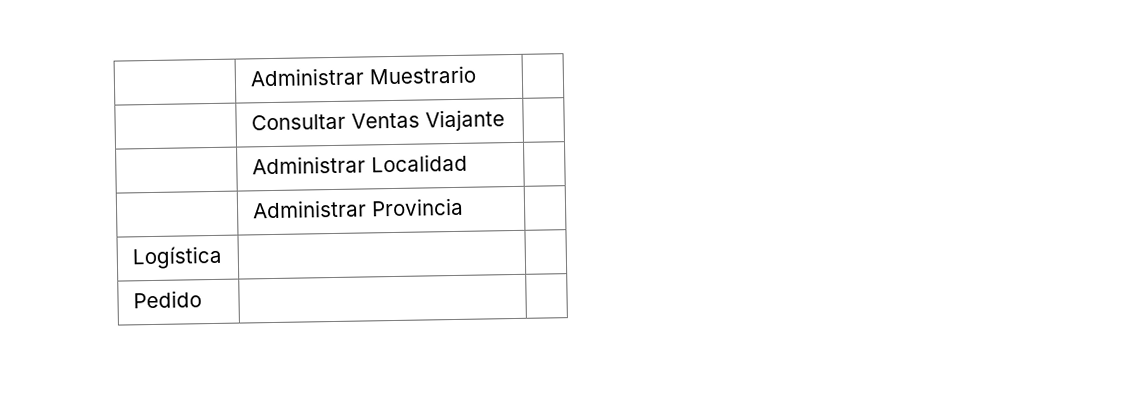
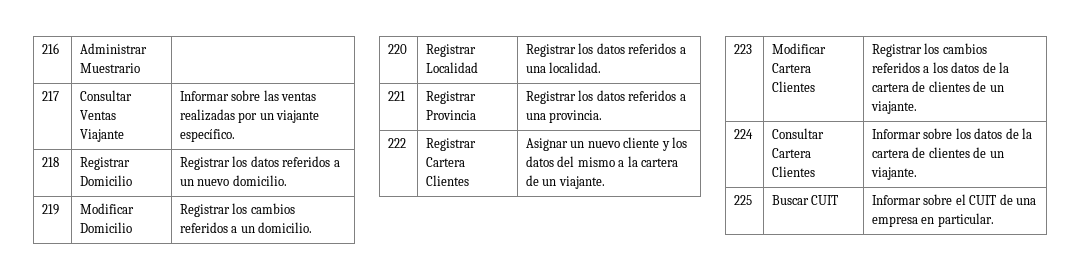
- | Administrar Muestrario |
+ 216 | Administrar Muestrario |
- | Consultar Ventas Viajante |
- | Administrar Localidad |
- | Administrar Provincia |
- Logística | |
- Pedido | |
+ 217 | Consultar Ventas Viajante | Informar sobre las ventas realizadas por un viajante específico.
+ 218 | Registrar Domicilio | Registrar los datos referidos a un nuevo domicilio.
+ 219 | Modificar Domicilio | Registrar los cambios referidos a un domicilio.
+ 220 | Registrar Localidad | Registrar los datos referidos a una localidad.
+ 221 | Registrar Provincia | Registrar los datos referidos a una provincia.
+ 222 | Registrar Cartera Clientes | Asignar un nuevo cliente y los datos del mismo a la cartera de un viajante.
+ 223 | Modificar Cartera Clientes | Registrar los cambios referidos a los datos de la cartera de clientes de un viajante.
+ 224 | Consultar Cartera Clientes | Informar sobre los datos de la cartera de clientes de un viajante.
+ 225 | Buscar CUIT | Informar sobre el CUIT de una empresa en particular.

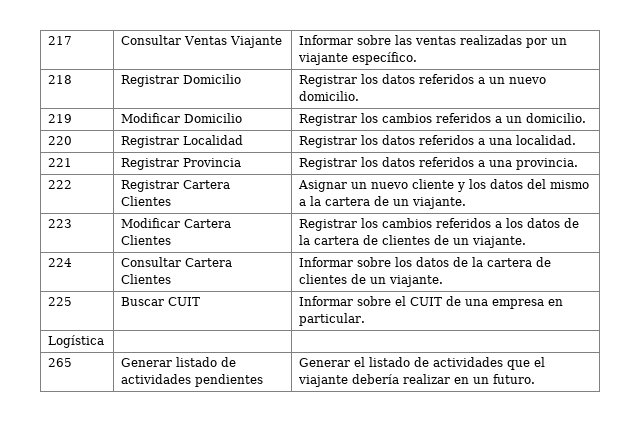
- 216 | Administrar Muestrario |
+ Logística | |
+ 265 | Generar listado de actividades pendientes | Generar el listado de actividades que el viajante debería realizar en un futuro.

